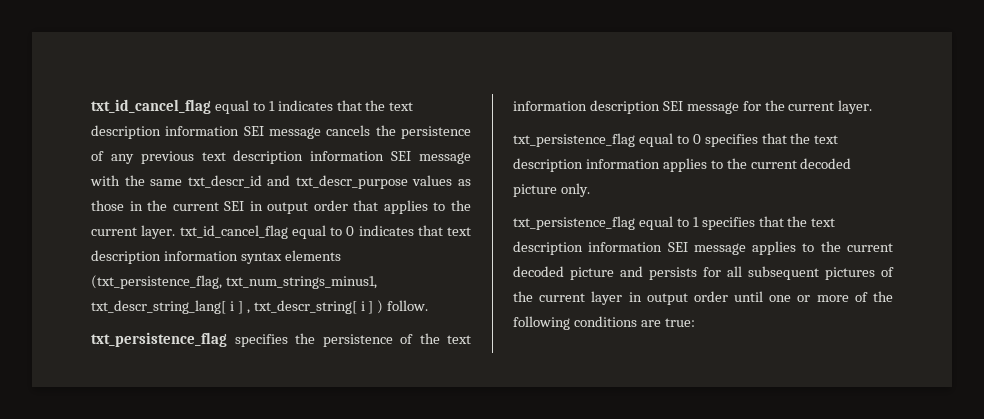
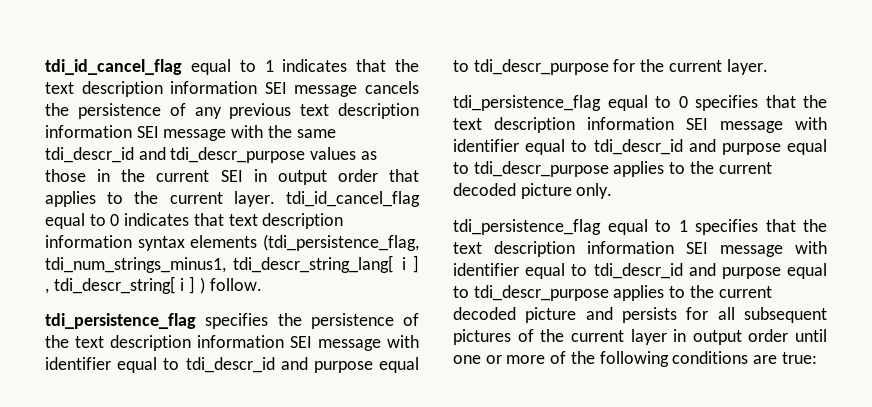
- txt_id_cancel_flag equal to 1 indicates that the text description information SEI message cancels the persistence of any previous text description information SEI message with the same txt_descr_id and txt_descr_purpose values as those in the current SEI in output order that applies to the current layer. txt_id_cancel_flag equal to 0 indicates that text description information syntax elements (txt_persistence_flag, txt_num_strings_minus1, txt_descr_string_lang[ i ] , txt_descr_string[ i ] ) follow.
+ tdi_id_cancel_flag equal to 1 indicates that the text description information SEI message cancels the persistence of any previous text description information SEI message with the same tdi_descr_id and tdi_descr_purpose values as those in the current SEI in output order that applies to the current layer. tdi_id_cancel_flag equal to 0 indicates that text description information syntax elements (tdi_persistence_flag, tdi_num_strings_minus1, tdi_descr_string_lang[ i ] , tdi_descr_string[ i ] ) follow.
- txt_persistence_flag specifies the persistence of the text information description SEI message for the current layer.
+ tdi_persistence_flag specifies the persistence of the text description information SEI message with identifier equal to tdi_descr_id and purpose equal to tdi_descr_purpose for the current layer.
- txt_persistence_flag equal to 0 specifies that the text description information applies to the current decoded picture only.
+ tdi_persistence_flag equal to 0 specifies that the text description information SEI message with identifier equal to tdi_descr_id and purpose equal to tdi_descr_purpose applies to the current decoded picture only.
- txt_persistence_flag equal to 1 specifies that the text description information SEI message applies to the current decoded picture and persists for all subsequent pictures of the current layer in output order until one or more of the following conditions are true:
+ tdi_persistence_flag equal to 1 specifies that the text description information SEI message with identifier equal to tdi_descr_id and purpose equal to tdi_descr_purpose applies to the current decoded picture and persists for all subsequent pictures of the current layer in output order until one or more of the following conditions are true:

